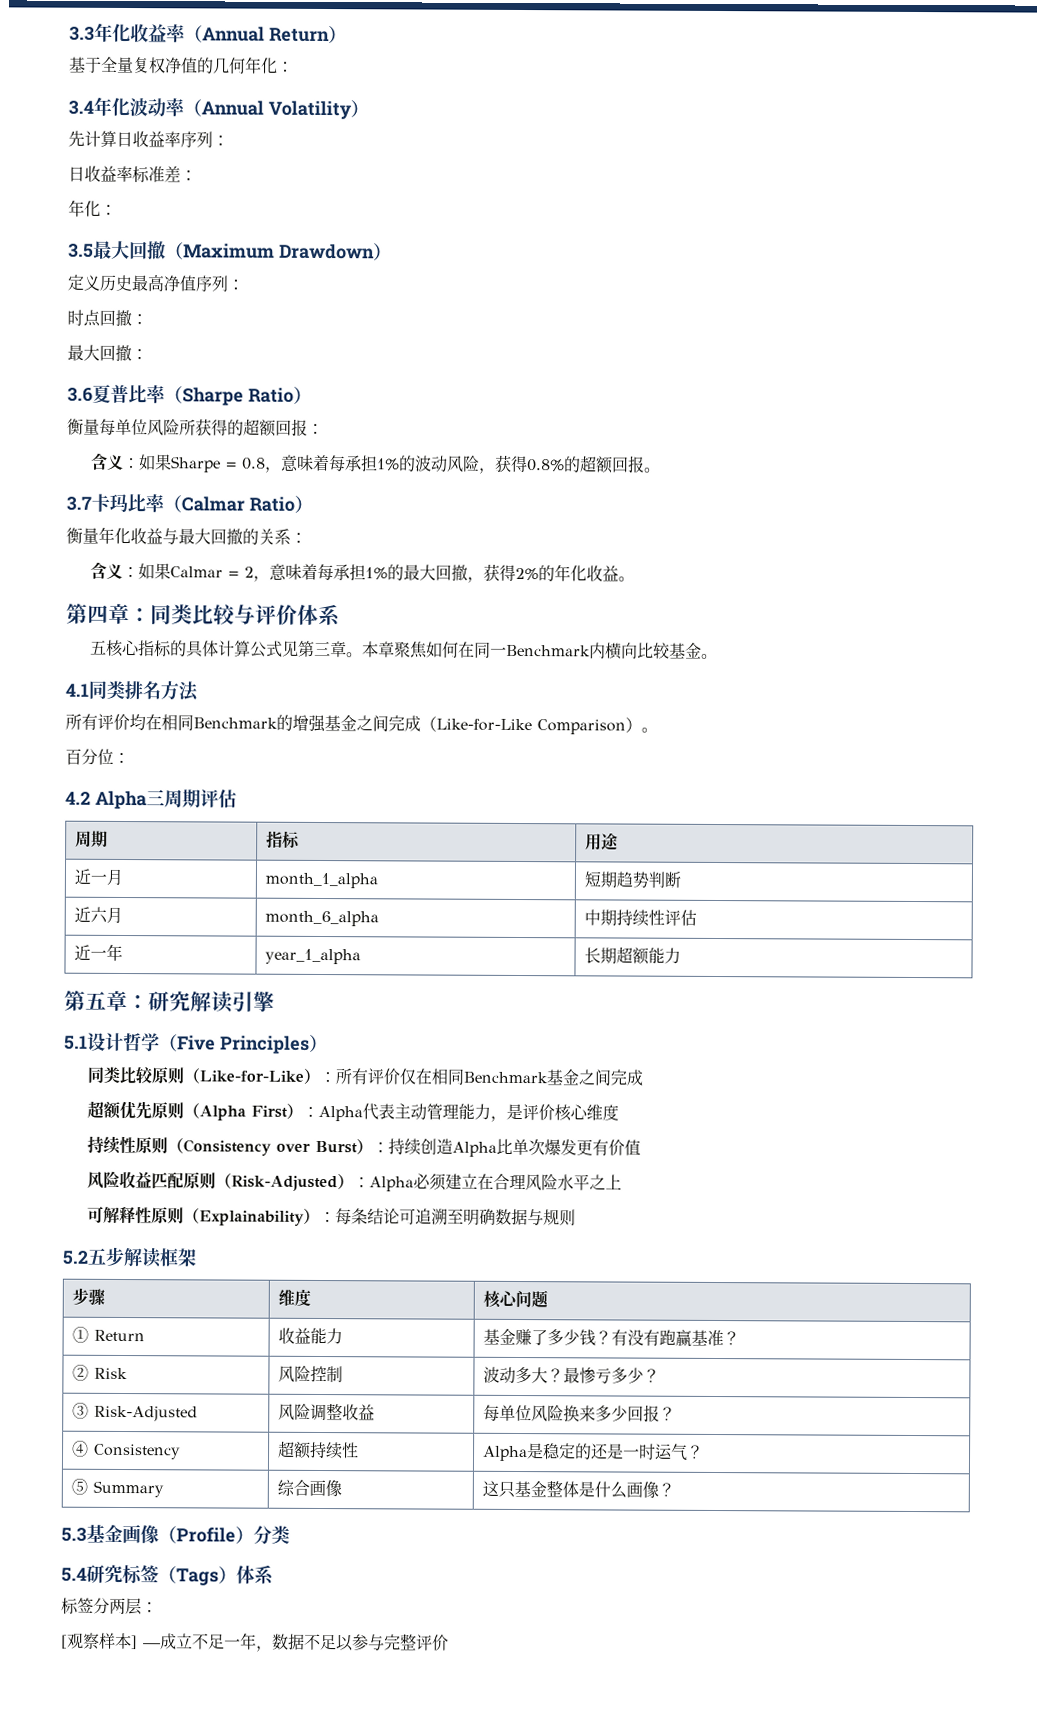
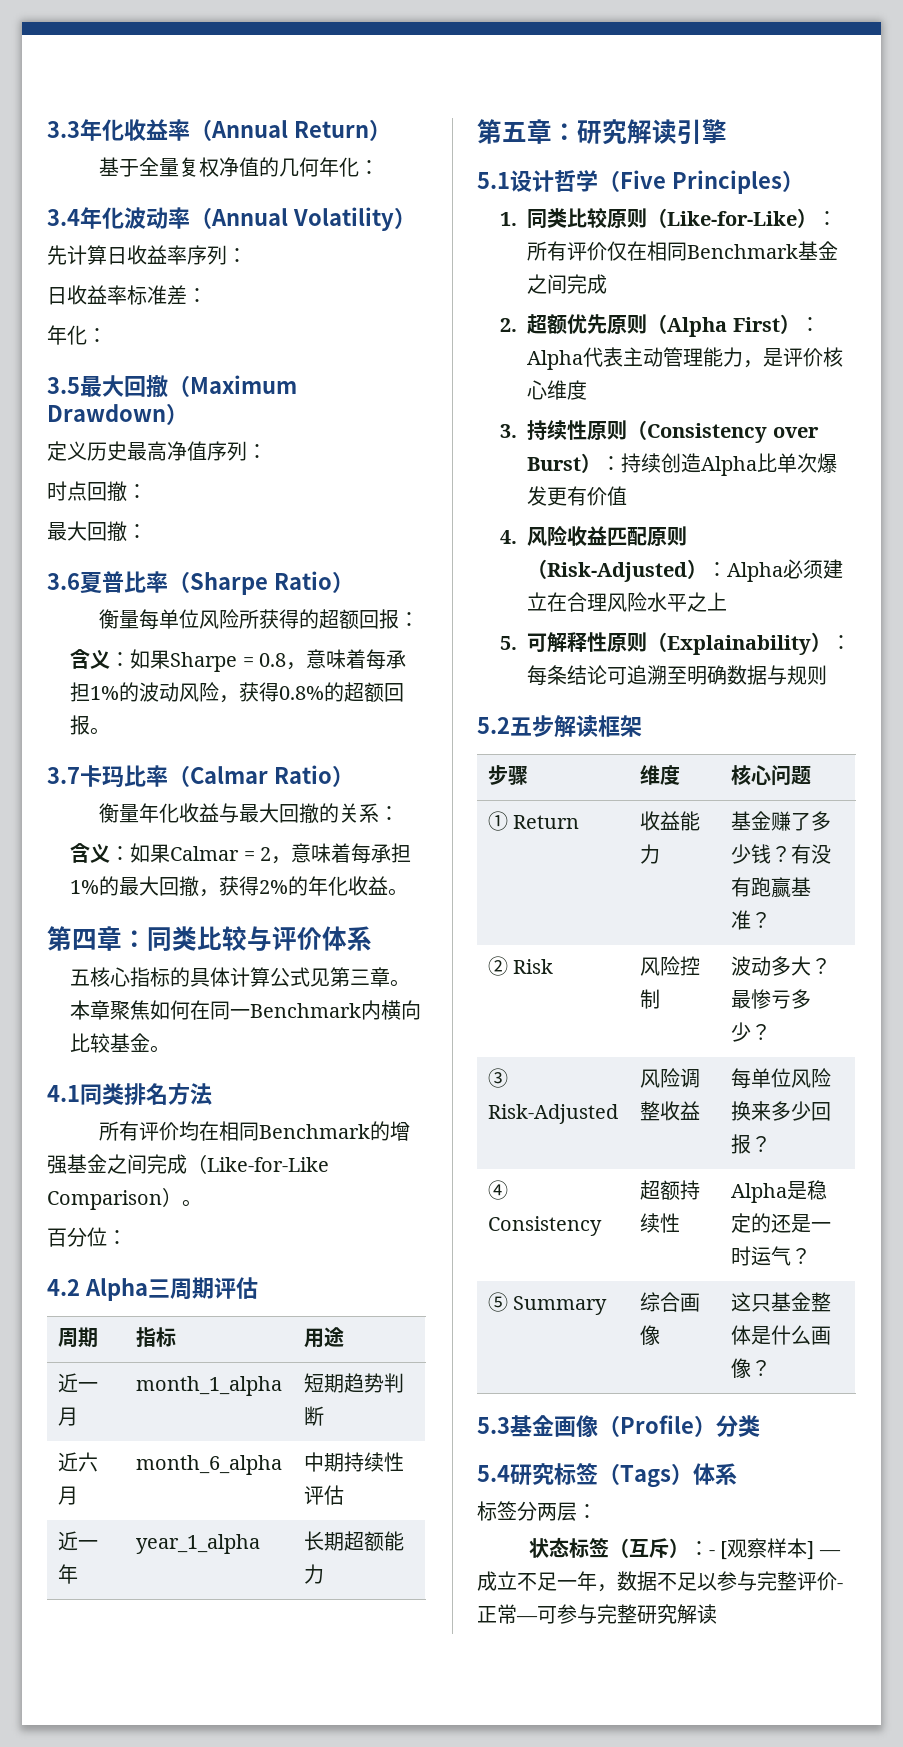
- 同类比较原则（Like-for-Like）：所有评价仅在相同Benchmark基金之间完成
+ 1.同类比较原则（Like-for-Like）：所有评价仅在相同Benchmark基金之间完成
- 超额优先原则（Alpha First）：Alpha代表主动管理能力，是评价核心维度
+ 2.超额优先原则（Alpha First）：Alpha代表主动管理能力，是评价核心维度
- 持续性原则（Consistency over Burst）：持续创造Alpha比单次爆发更有价值
+ 3.持续性原则（Consistency over Burst）：持续创造Alpha比单次爆发更有价值
- 风险收益匹配原则（Risk-Adjusted）：Alpha必须建立在合理风险水平之上
+ 4.风险收益匹配原则（Risk-Adjusted）：Alpha必须建立在合理风险水平之上
- 可解释性原则（Explainability）：每条结论可追溯至明确数据与规则
+ 5.可解释性原则（Explainability）：每条结论可追溯至明确数据与规则
- [观察样本] —成立不足一年，数据不足以参与完整评价
+ 状态标签（互斥）：- [观察样本] —成立不足一年，数据不足以参与完整评价-正常—可参与完整研究解读

